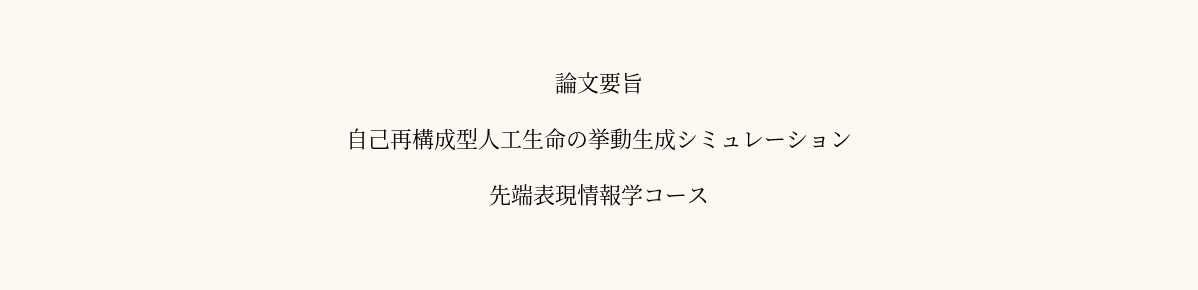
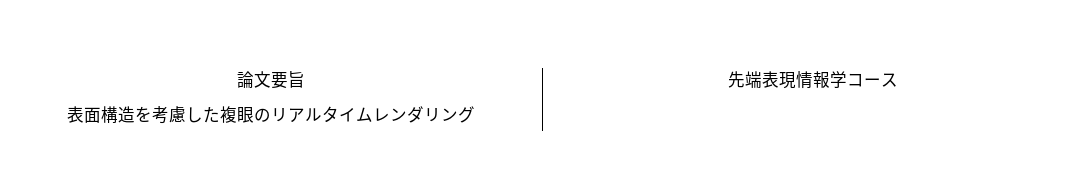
- 自己再構成型人工生命の挙動生成シミュレーション
+ 表面構造を考慮した複眼のリアルタイムレンダリング

